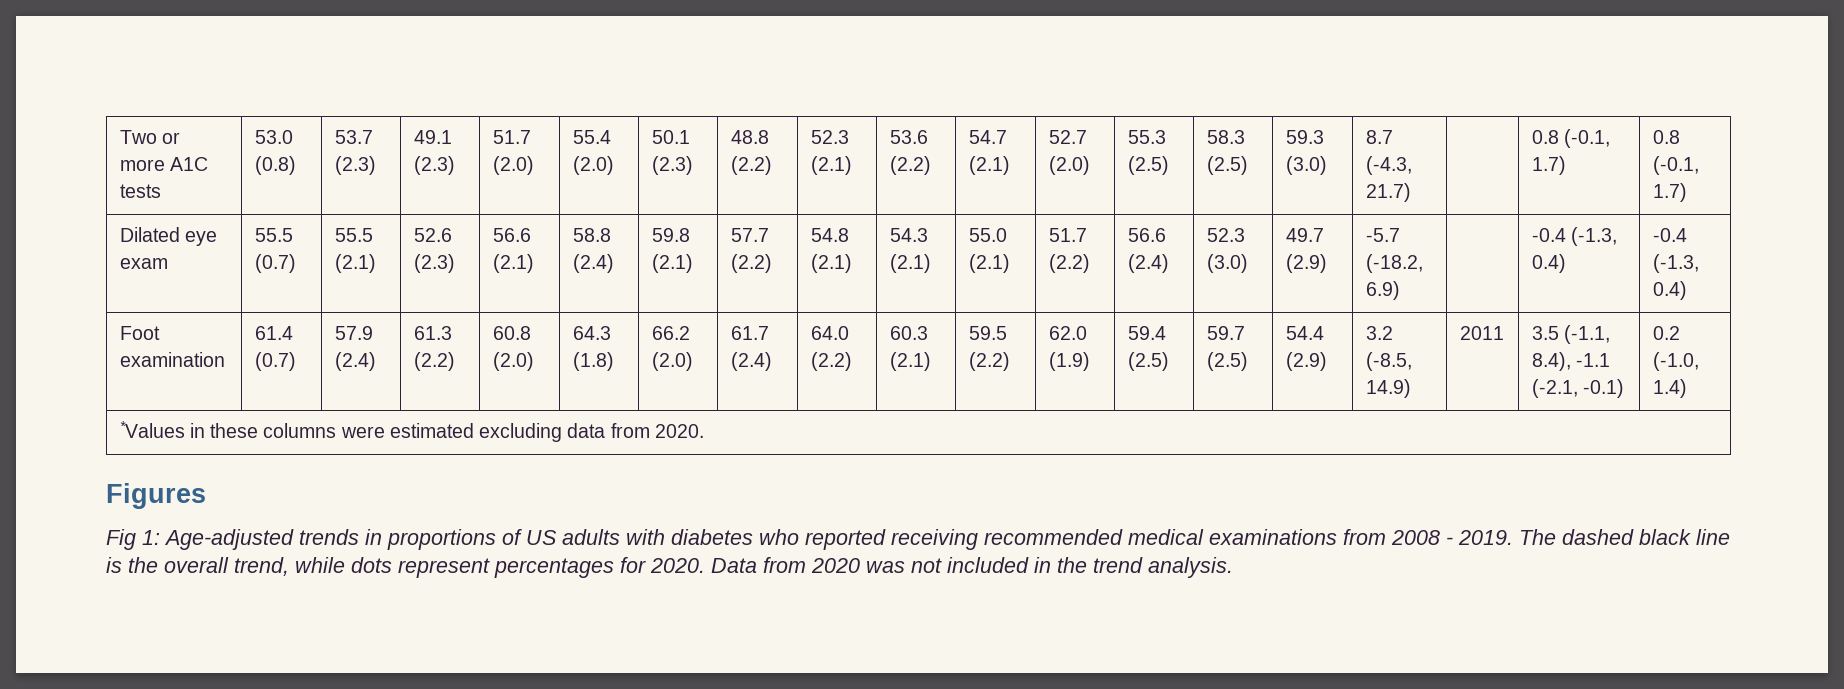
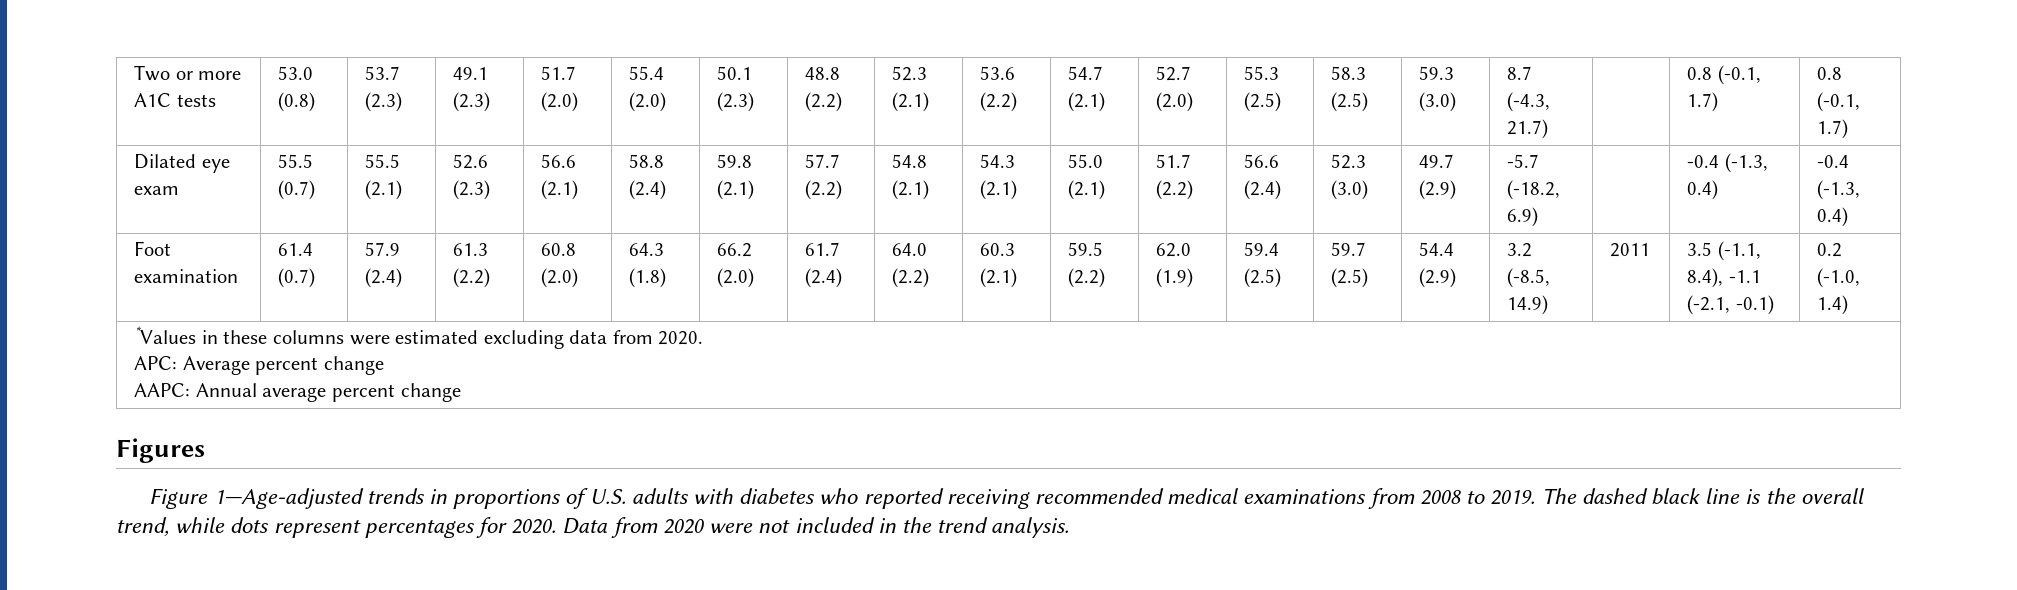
  *Values in these columns were estimated excluding data from 2020.
+ APC: Average percent change
+ AAPC: Annual average percent change
  Figures
- Fig 1: Age-adjusted trends in proportions of US adults with diabetes who reported receiving recommended medical examinations from 2008 - 2019.
+ Figure 1—Age-adjusted trends in proportions of U.S. adults with diabetes who reported receiving recommended medical examinations from 2008 to 2019.
- Data from 2020 was not included in the trend analysis.
+ Data from 2020 were not included in the trend analysis.

